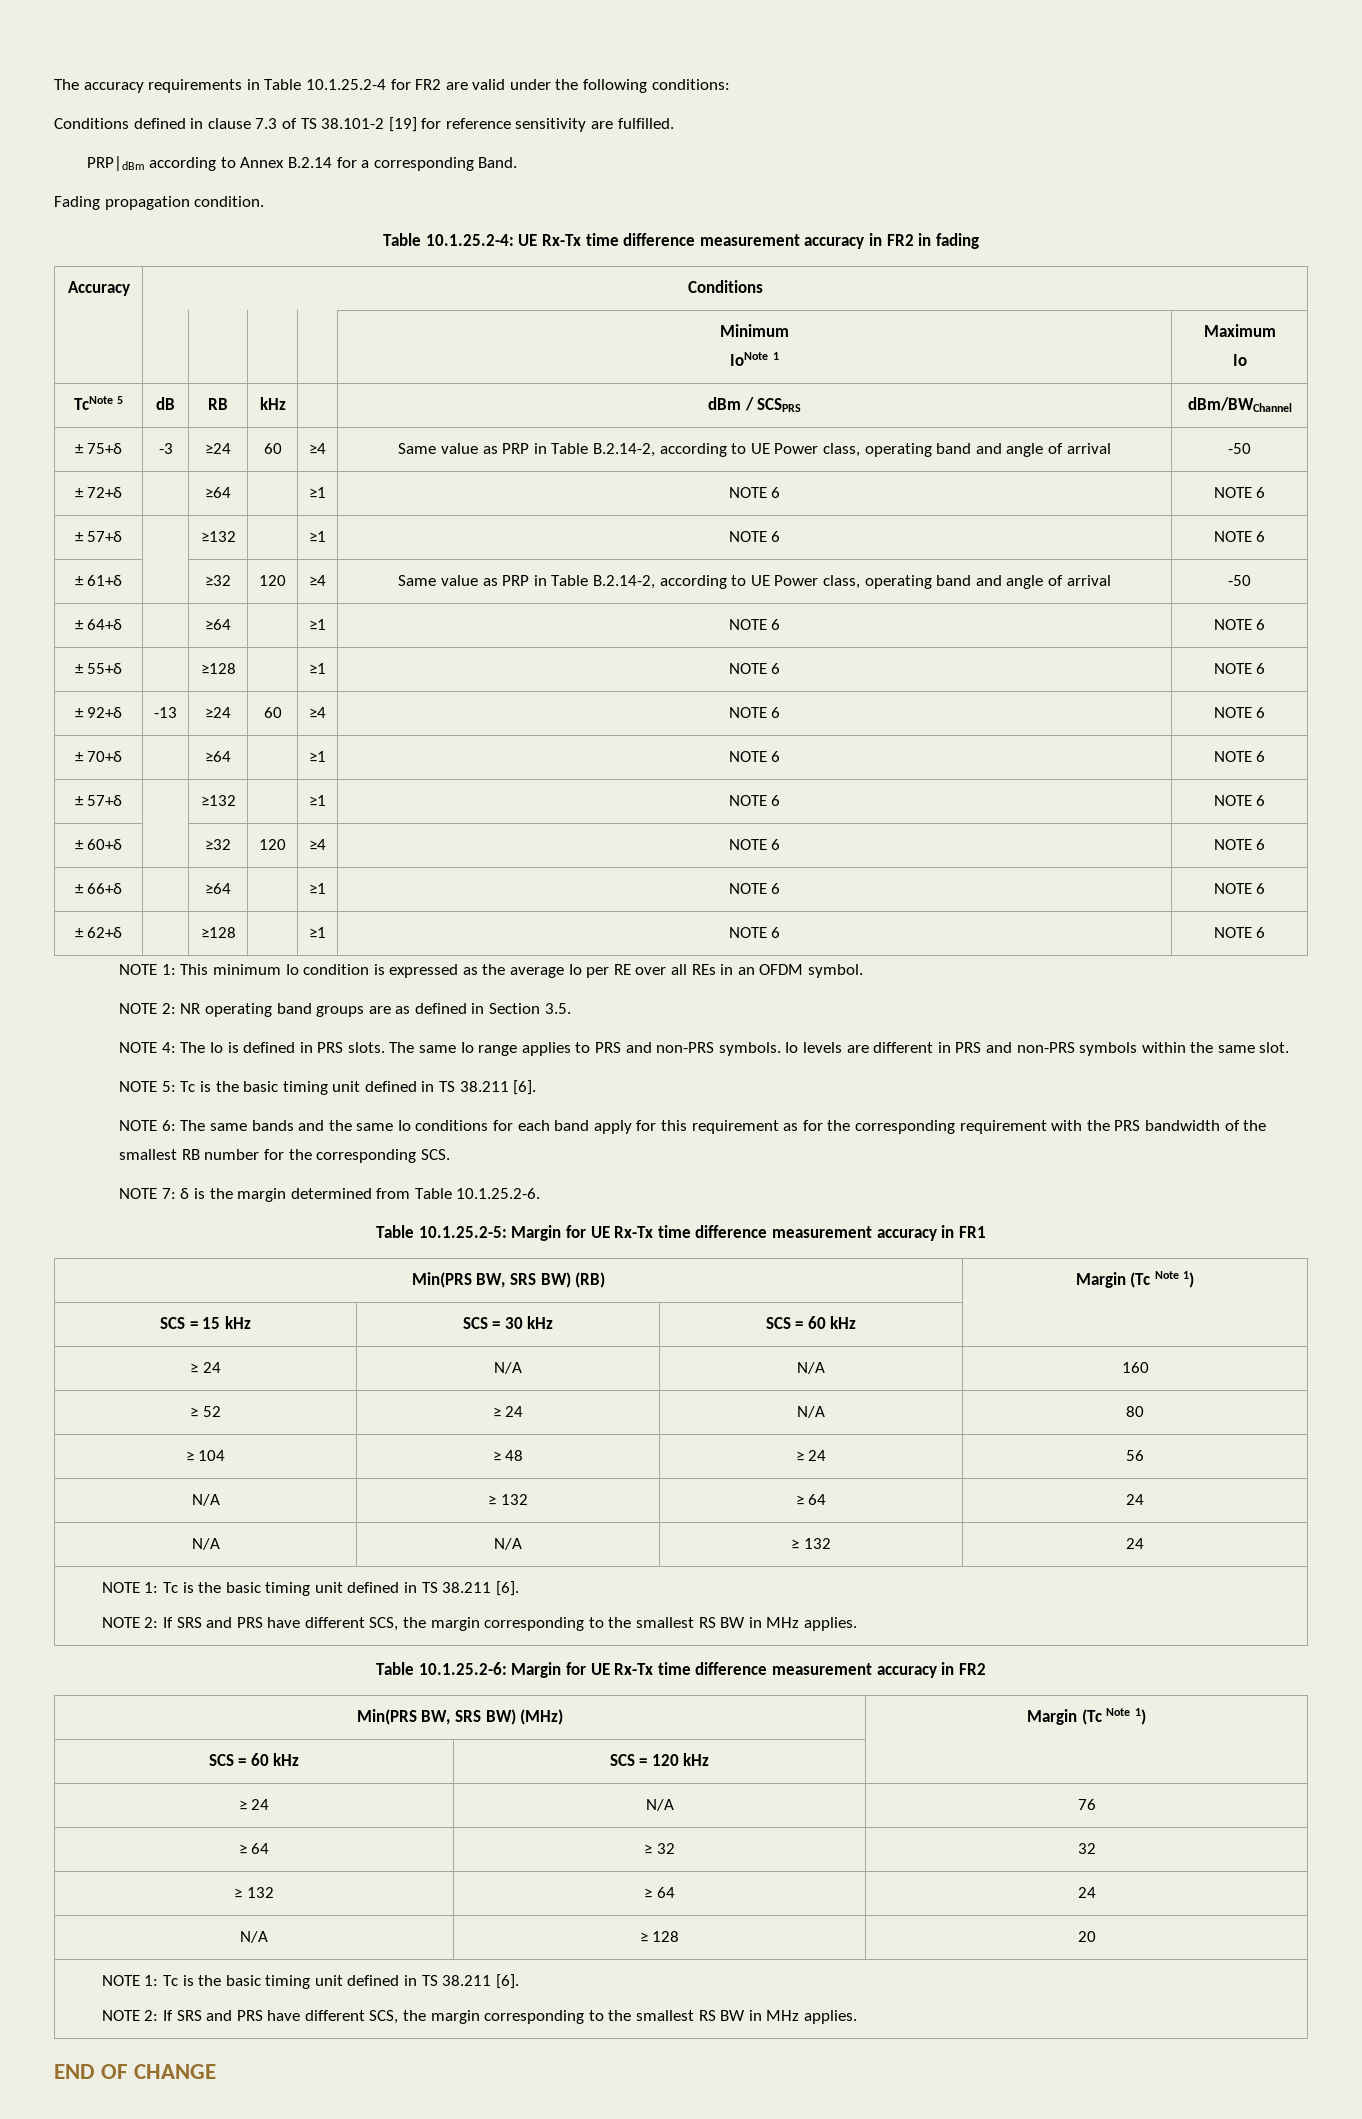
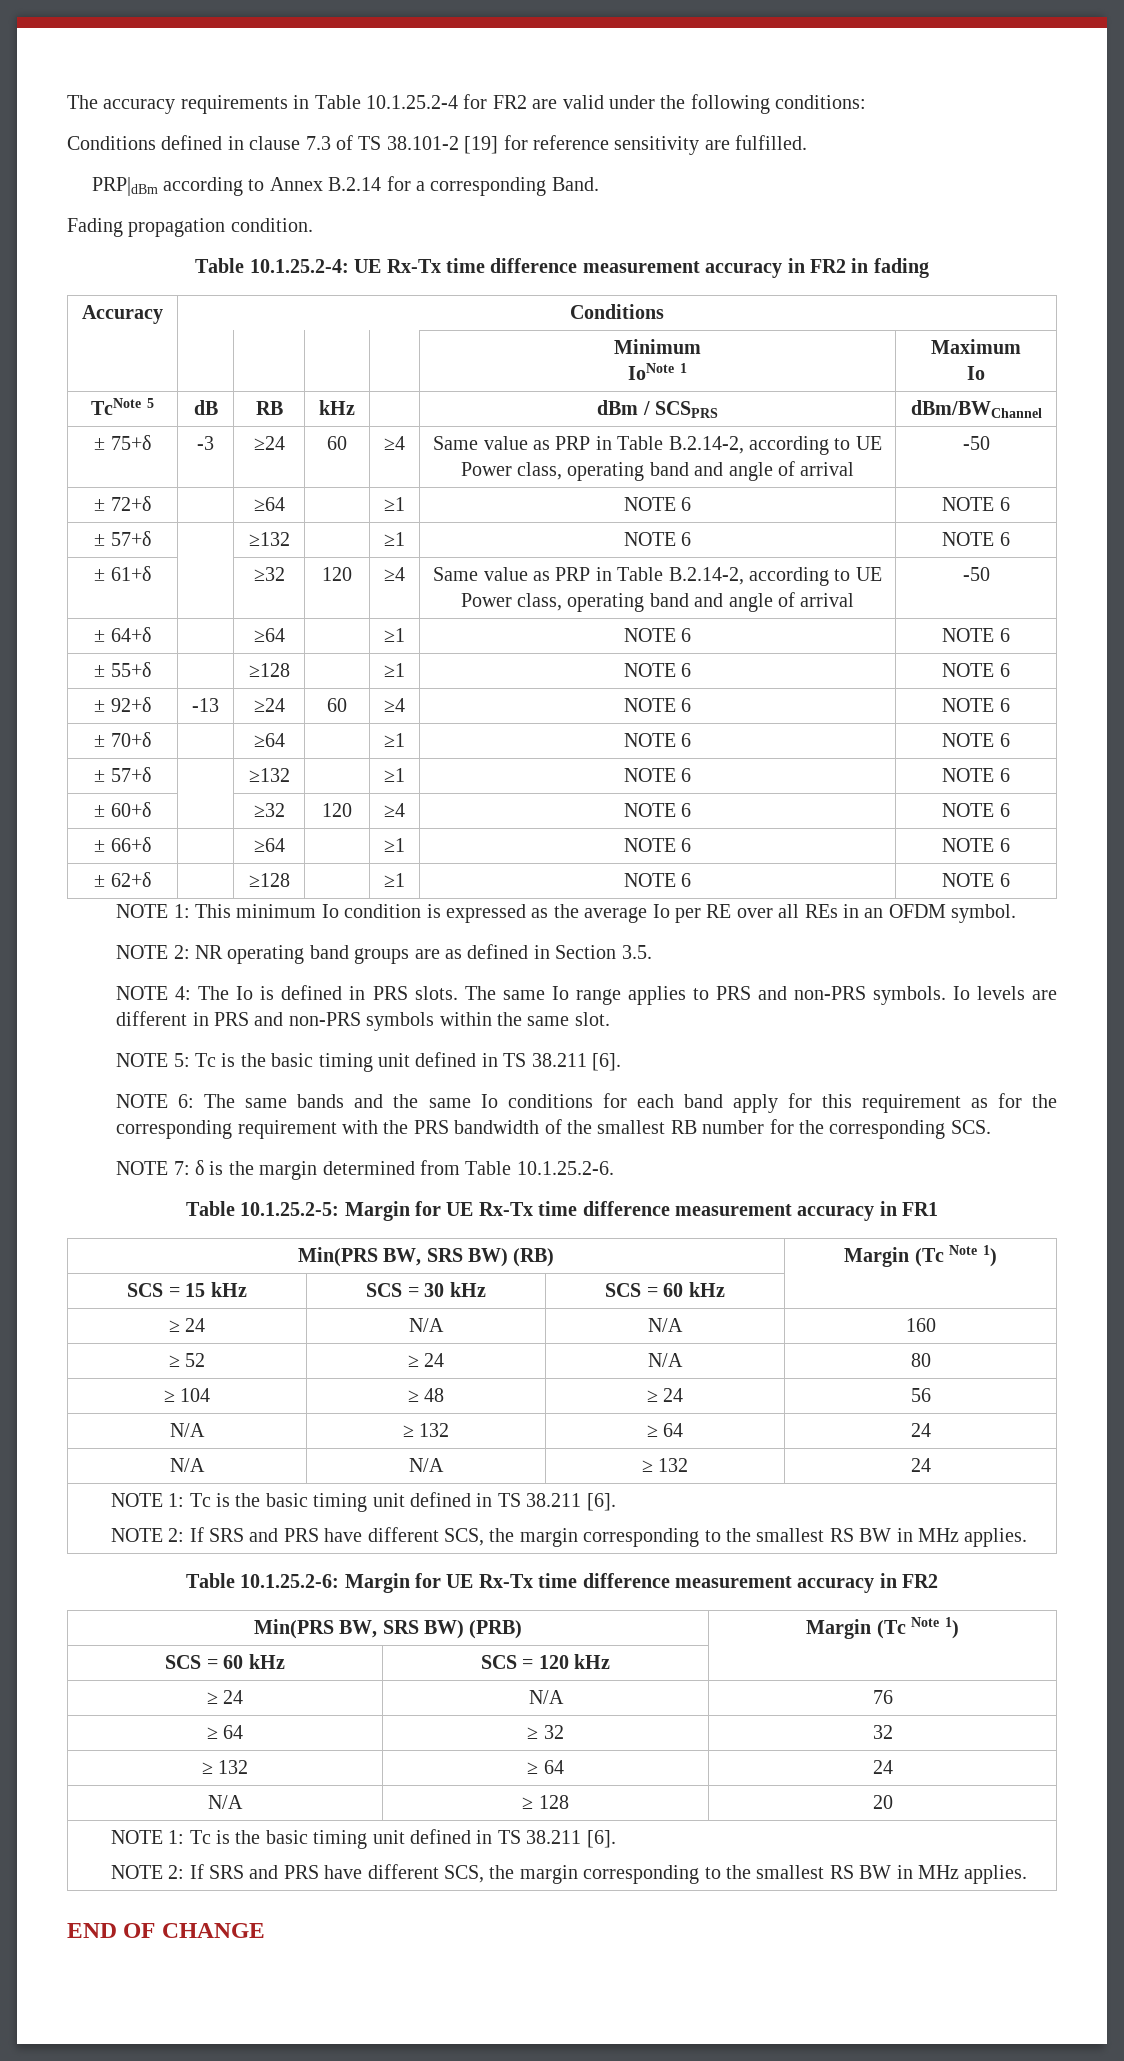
- Min(PRS BW, SRS BW) (MHz) | Margin (Tc Note 1)
+ Min(PRS BW, SRS BW) (PRB) | Margin (Tc Note 1)

